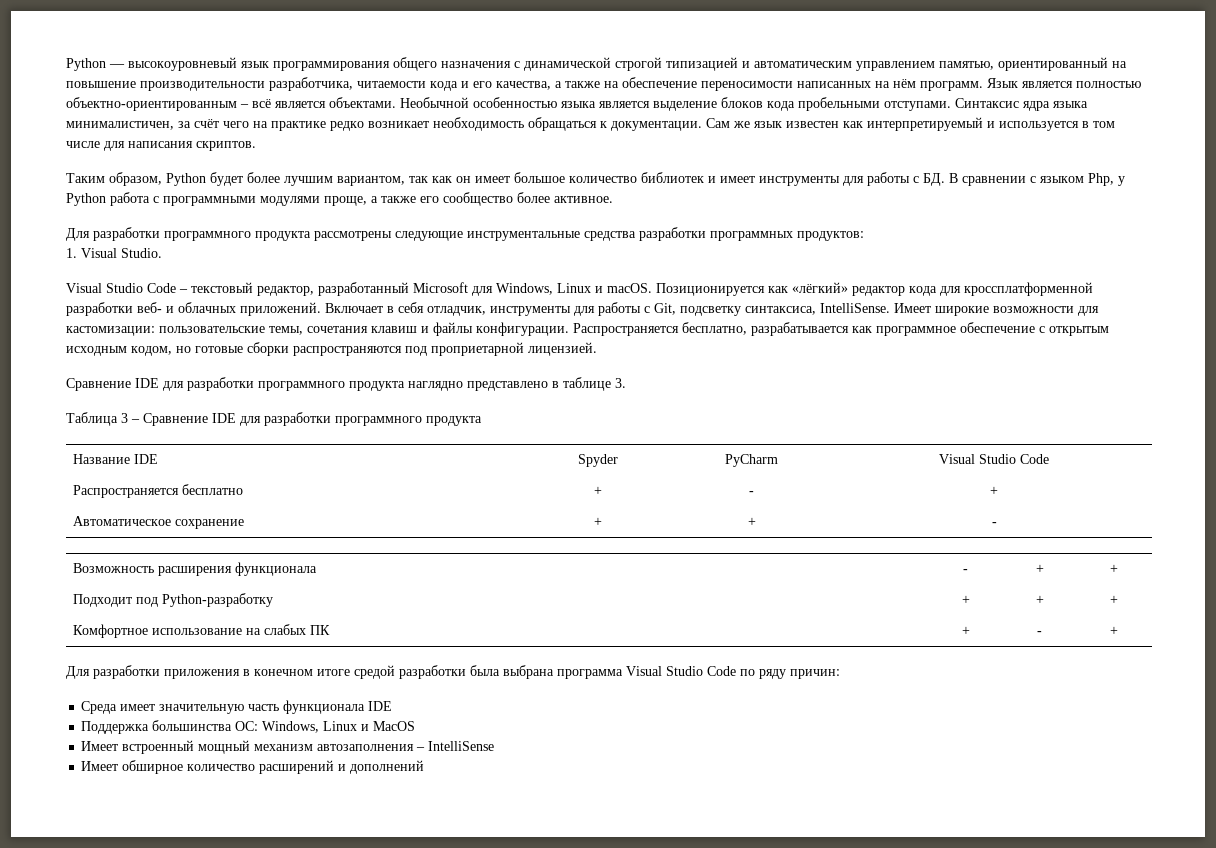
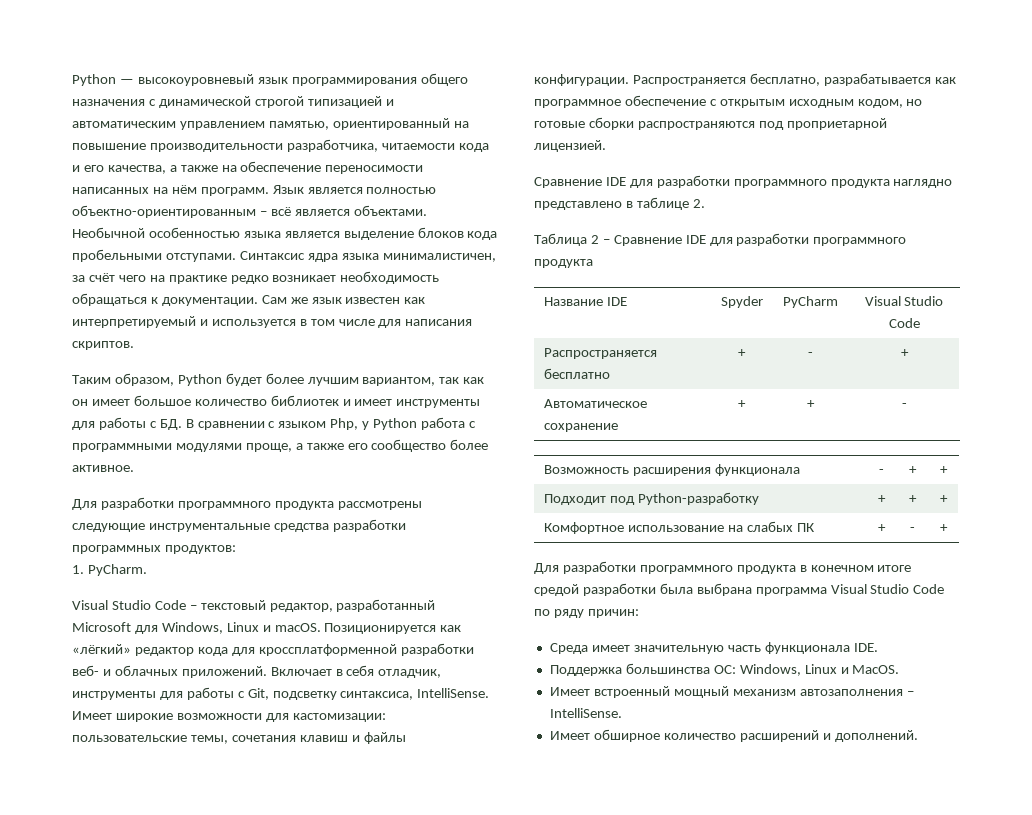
- 1. Visual Studio.
+ 1. PyCharm.
- Сравнение IDE для разработки программного продукта наглядно представлено в таблице 3.
+ Сравнение IDE для разработки программного продукта наглядно представлено в таблице 2.
- Таблица 3 – Сравнение IDE для разработки программного продукта
+ Таблица 2 – Сравнение IDE для разработки программного продукта
- Для разработки приложения в конечном итоге средой разработки была выбрана программа Visual Studio Code по ряду причин:
+ Для разработки программного продукта в конечном итоге средой разработки была выбрана программа Visual Studio Code по ряду причин:
- Среда имеет значительную часть функционала IDE
+ Среда имеет значительную часть функционала IDE.
- Поддержка большинства ОС: Windows, Linux и MacOS
+ Поддержка большинства ОС: Windows, Linux и MacOS.
- Имеет встроенный мощный механизм автозаполнения – IntelliSense
+ Имеет встроенный мощный механизм автозаполнения – IntelliSense.
- Имеет обширное количество расширений и дополнений
+ Имеет обширное количество расширений и дополнений.

